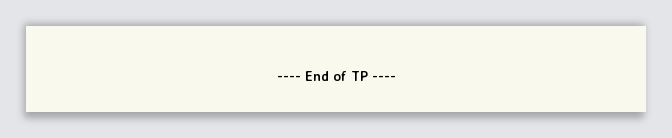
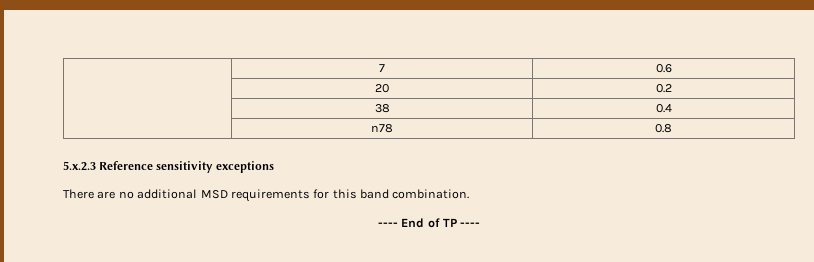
+ | 7 | 0.6
+ | 20 | 0.2
+ | 38 | 0.4
+ | n78 | 0.8
+ 5.x.2.3 Reference sensitivity exceptions
+ There are no additional MSD requirements for this band combination.

